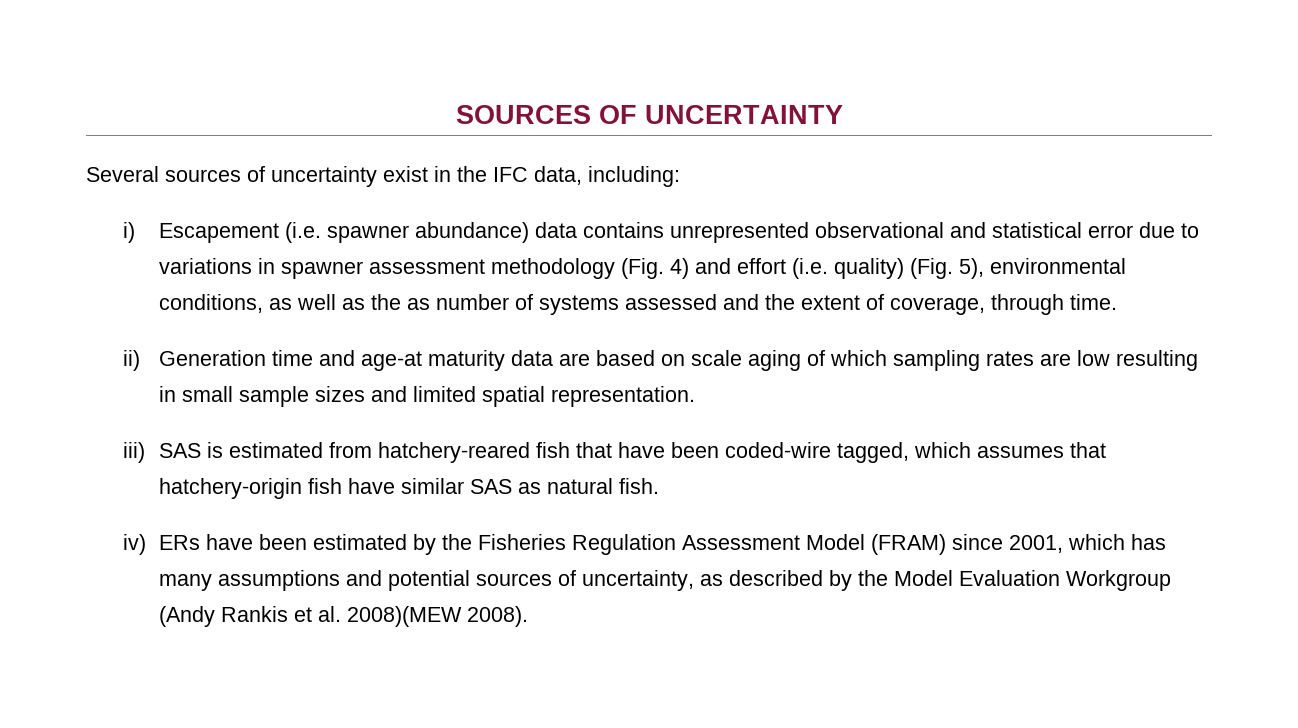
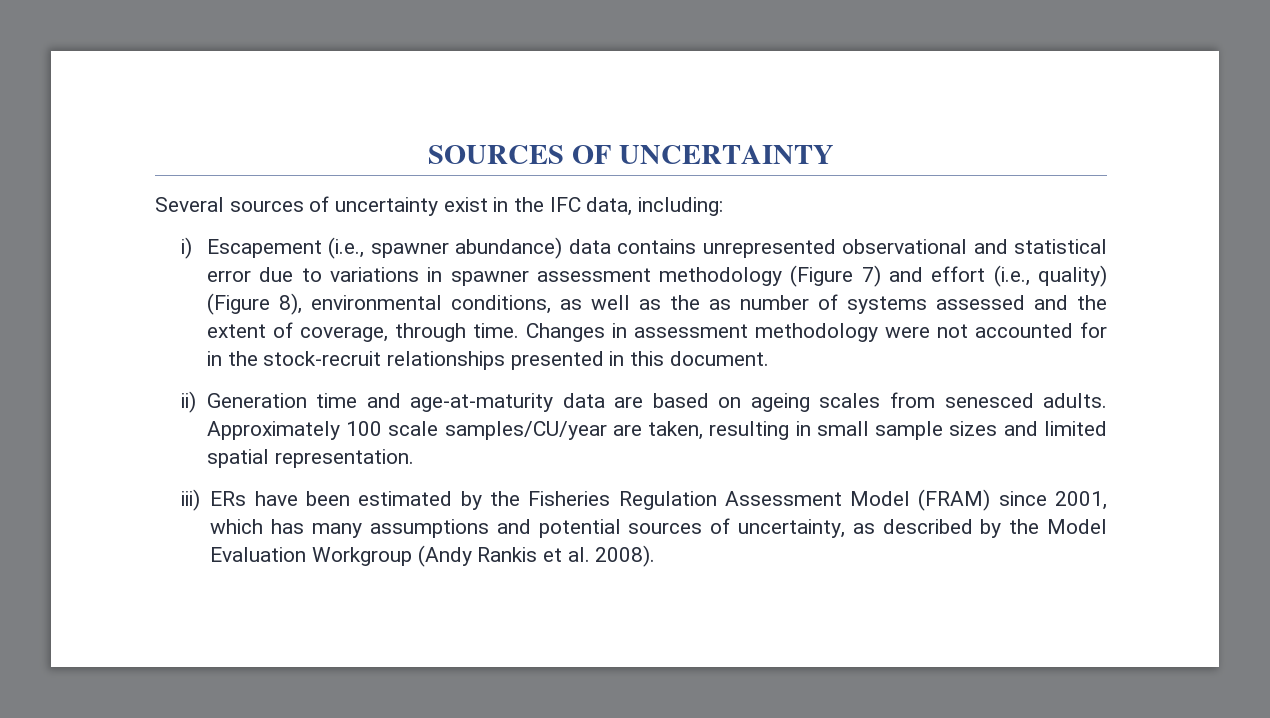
- i) Escapement (i.e. spawner abundance) data contains unrepresented observational and statistical error due to variations in spawner assessment methodology (Fig. 4) and effort (i.e. quality) (Fig. 5), environmental conditions, as well as the as number of systems assessed and the extent of coverage, through time.
+ i) Escapement (i.e., spawner abundance) data contains unrepresented observational and statistical error due to variations in spawner assessment methodology (Figure 7) and effort (i.e., quality) (Figure 8), environmental conditions, as well as the as number of systems assessed and the extent of coverage, through time. Changes in assessment methodology were not accounted for in the stock-recruit relationships presented in this document.
- ii) Generation time and age-at maturity data are based on scale aging of which sampling rates are low resulting in small sample sizes and limited spatial representation.
+ ii) Generation time and age-at-maturity data are based on ageing scales from senesced adults. Approximately 100 scale samples/CU/year are taken, resulting in small sample sizes and limited spatial representation.
- iii) SAS is estimated from hatchery-reared fish that have been coded-wire tagged, which assumes that hatchery-origin fish have similar SAS as natural fish.
- iv) ERs have been estimated by the Fisheries Regulation Assessment Model (FRAM) since 2001, which has many assumptions and potential sources of uncertainty, as described by the Model Evaluation Workgroup (Andy Rankis et al. 2008)(MEW 2008).
+ iii) ERs have been estimated by the Fisheries Regulation Assessment Model (FRAM) since 2001, which has many assumptions and potential sources of uncertainty, as described by the Model Evaluation Workgroup (Andy Rankis et al. 2008).

